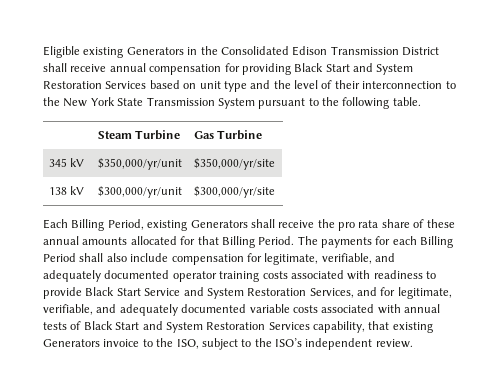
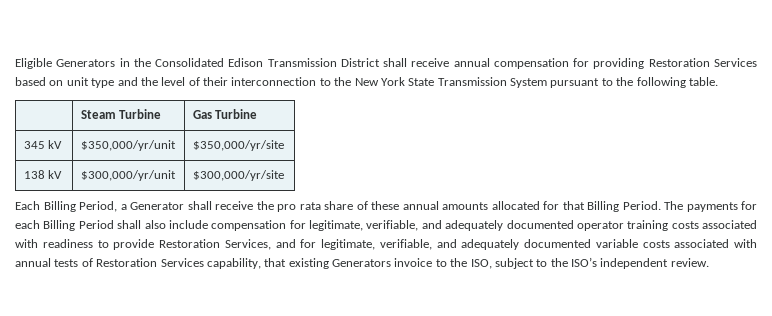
- Eligible existing Generators in the Consolidated Edison Transmission District shall receive annual compensation for providing Black Start and System Restoration Services based on unit type and the level of their interconnection to the New York State Transmission System pursuant to the following table.
+ Eligible Generators in the Consolidated Edison Transmission District shall receive annual compensation for providing Restoration Services based on unit type and the level of their interconnection to the New York State Transmission System pursuant to the following table.
- Each Billing Period, existing Generators shall receive the pro rata share of these annual amounts allocated for that Billing Period.
+ Each Billing Period, a Generator shall receive the pro rata share of these annual amounts allocated for that Billing Period.
- The payments for each Billing Period shall also include compensation for legitimate, verifiable, and adequately documented operator training costs associated with readiness to provide Black Start Service and System Restoration Services, and for legitimate, verifiable, and adequately documented variable costs associated with annual tests of Black Start and System Restoration Services capability, that existing Generators invoice to the ISO, subject to the ISO’s independent review.
+ The payments for each Billing Period shall also include compensation for legitimate, verifiable, and adequately documented operator training costs associated with readiness to provide Restoration Services, and for legitimate, verifiable, and adequately documented variable costs associated with annual tests of Restoration Services capability, that existing Generators invoice to the ISO, subject to the ISO’s independent review.

